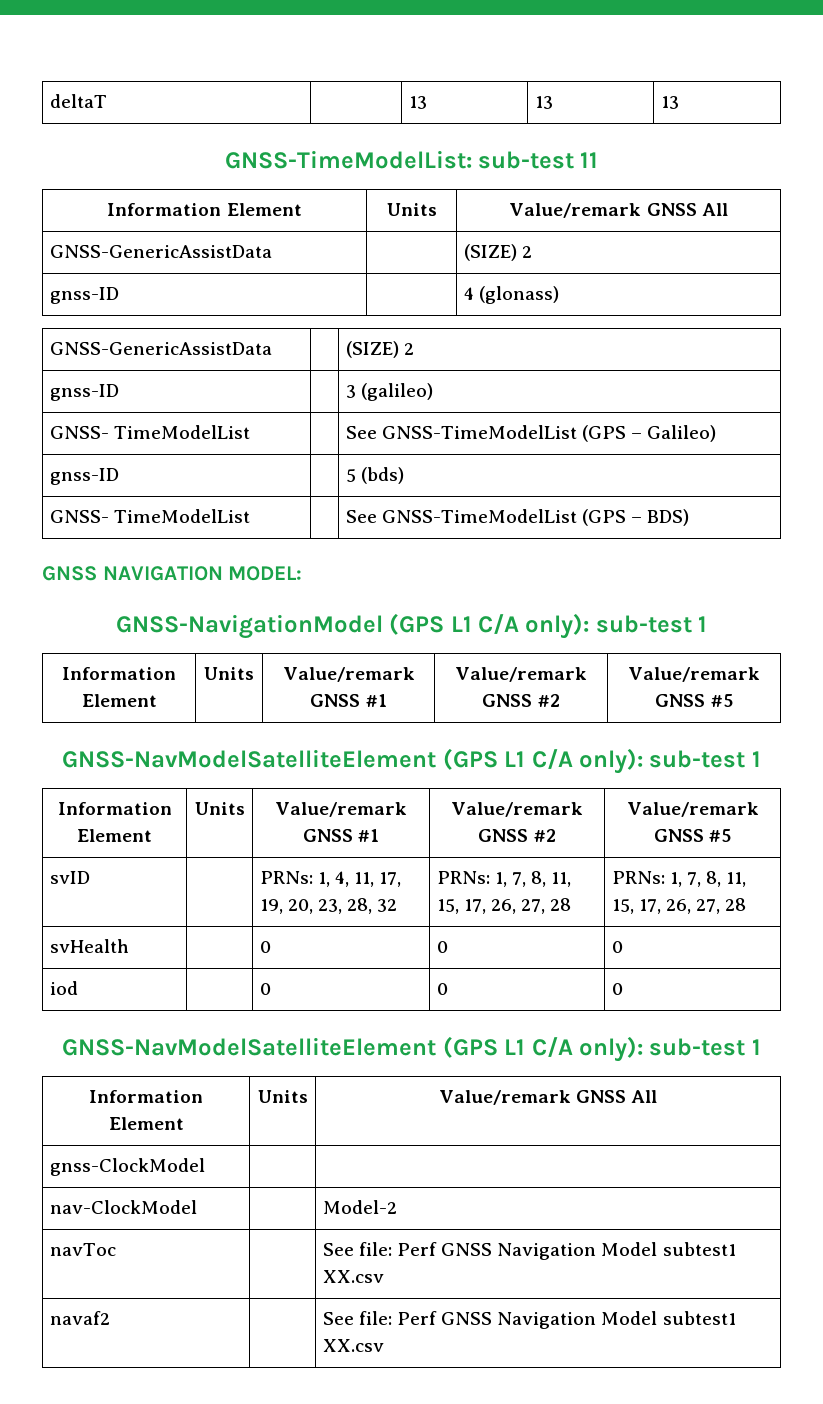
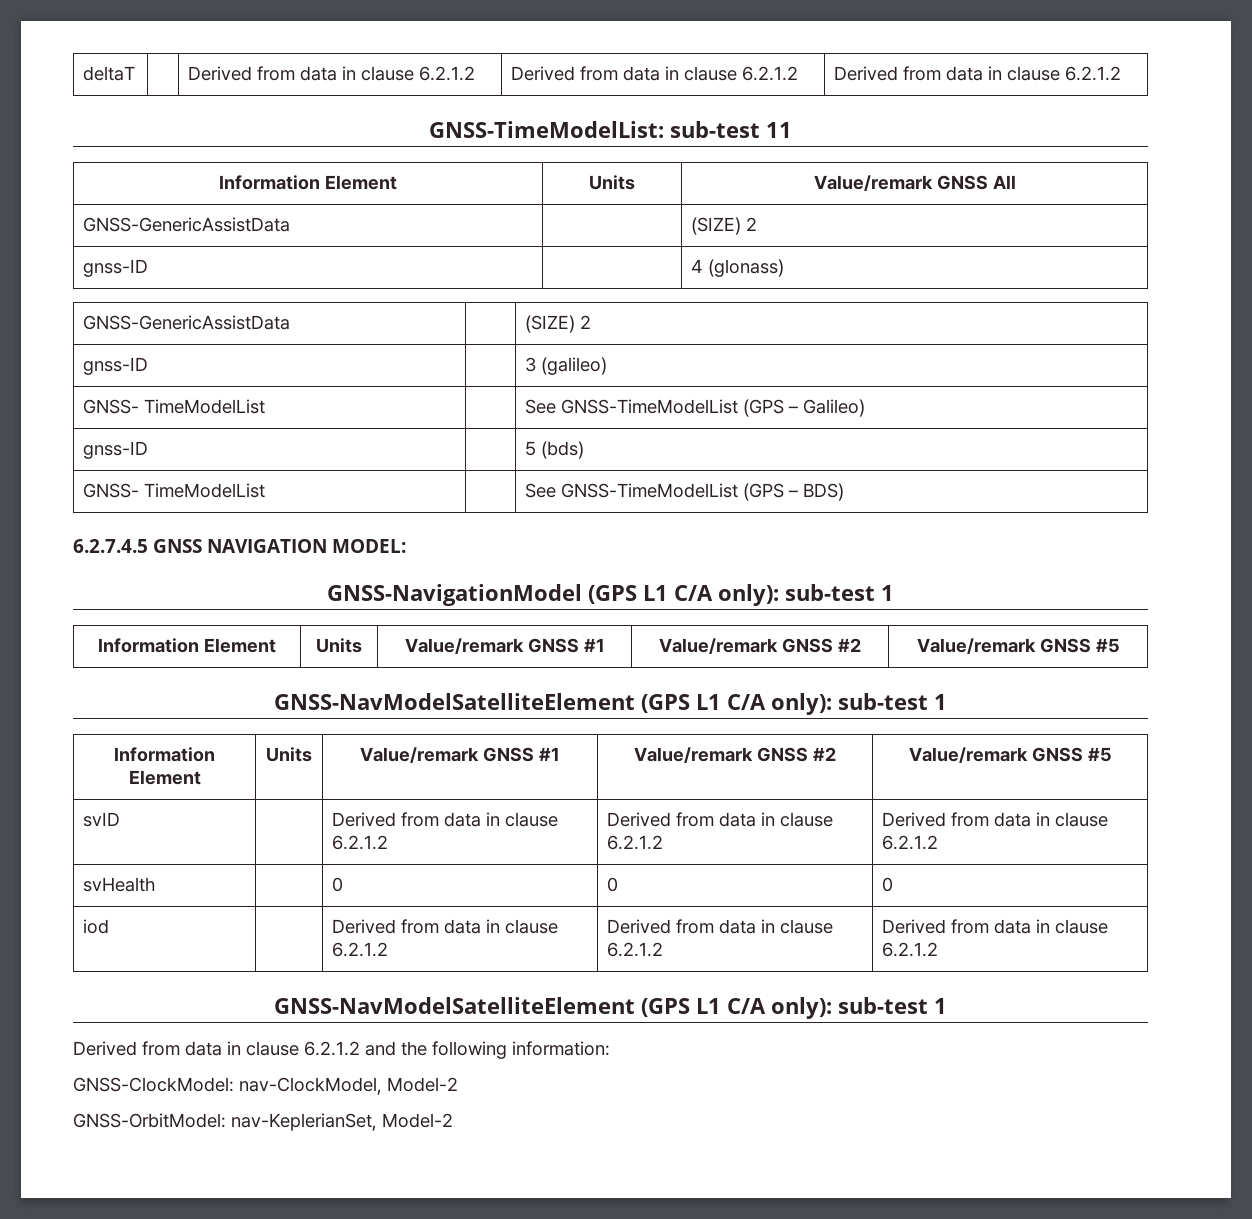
- deltaT | | 13 | 13 | 13
+ deltaT | | Derived from data in clause 6.2.1.2 | Derived from data in clause 6.2.1.2 | Derived from data in clause 6.2.1.2
- GNSS NAVIGATION MODEL:
+ 6.2.7.4.5 GNSS NAVIGATION MODEL:
- svID | | PRNs: 1, 4, 11, 17, 19, 20, 23, 28, 32 | PRNs: 1, 7, 8, 11, 15, 17, 26, 27, 28 | PRNs: 1, 7, 8, 11, 15, 17, 26, 27, 28
+ svID | | Derived from data in clause 6.2.1.2 | Derived from data in clause 6.2.1.2 | Derived from data in clause 6.2.1.2
- iod | | 0 | 0 | 0
+ iod | | Derived from data in clause 6.2.1.2 | Derived from data in clause 6.2.1.2 | Derived from data in clause 6.2.1.2
  GNSS-NavModelSatelliteElement (GPS L1 C/A only): sub-test 1
- Information Element | Units | Value/remark GNSS All
- gnss-ClockModel | |
- nav-ClockModel | | Model-2
- navToc | | See file: Perf GNSS Navigation Model subtest1 XX.csv
- navaf2 | | See file: Perf GNSS Navigation Model subtest1 XX.csv
+ Derived from data in clause 6.2.1.2 and the following information:
+ GNSS-ClockModel: nav-ClockModel, Model-2
+ GNSS-OrbitModel: nav-KeplerianSet, Model-2

